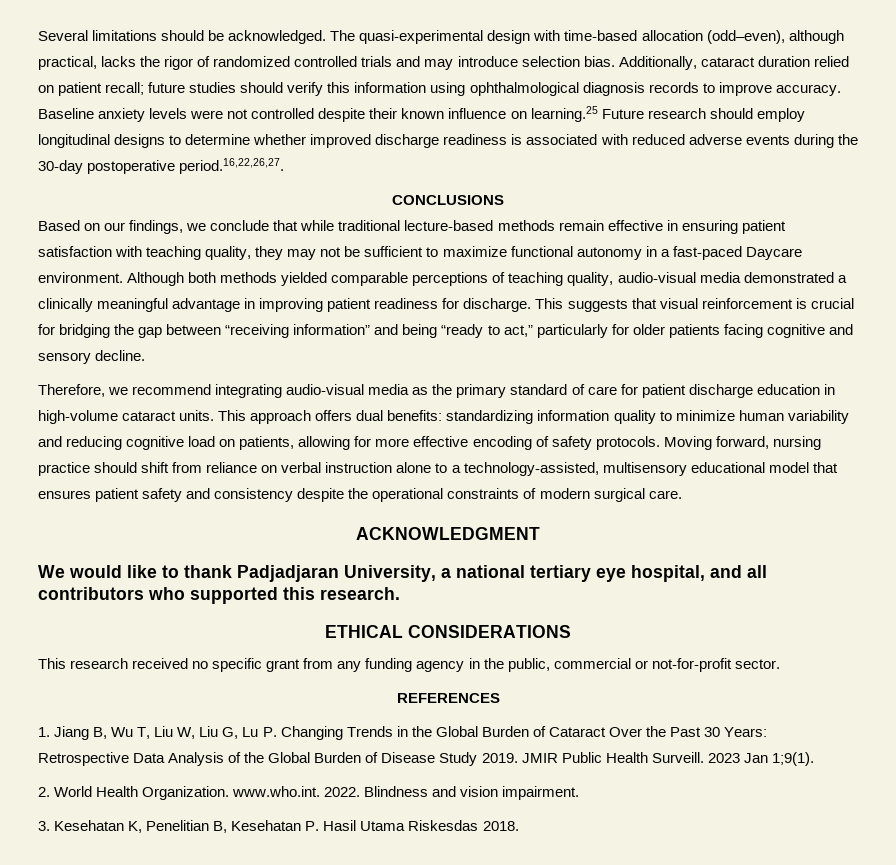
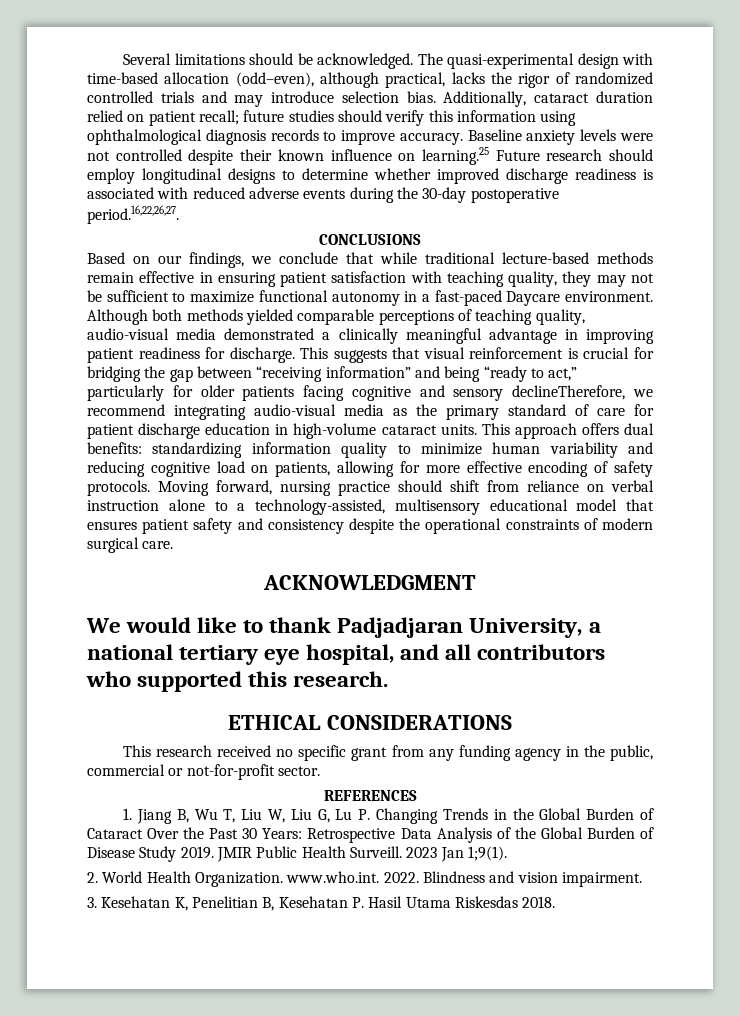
- This suggests that visual reinforcement is crucial for bridging the gap between “receiving information” and being “ready to act,” particularly for older patients facing cognitive and sensory decline.
- Therefore, we recommend integrating audio-visual media as the primary standard of care for patient discharge education in high-volume cataract units.
+ This suggests that visual reinforcement is crucial for bridging the gap between “receiving information” and being “ready to act,” particularly for older patients facing cognitive and sensory declineTherefore, we recommend integrating audio-visual media as the primary standard of care for patient discharge education in high-volume cataract units.

